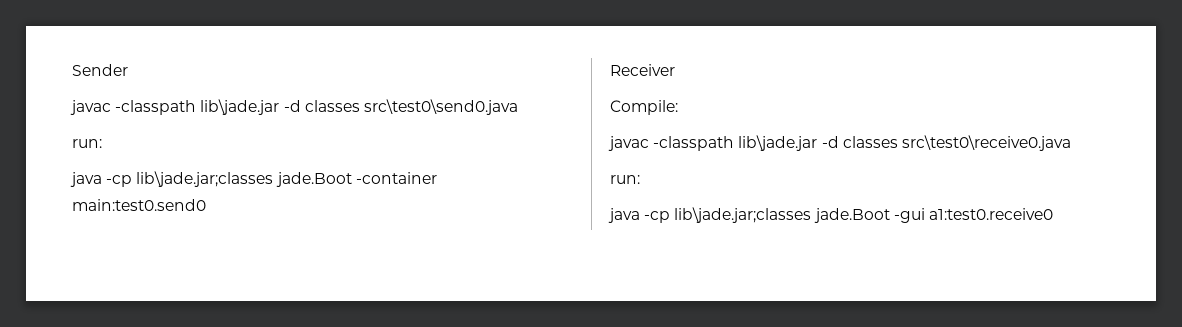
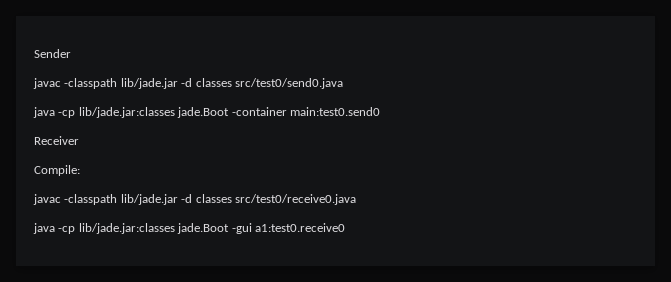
- javac -classpath lib\jade.jar -d classes src\test0\send0.java
- run:
- java -cp lib\jade.jar;classes jade.Boot -container main:test0.send0
+ javac -classpath lib/jade.jar -d classes src/test0/send0.java
+ java -cp lib/jade.jar:classes jade.Boot -container main:test0.send0
- javac -classpath lib\jade.jar -d classes src\test0\receive0.java
- run:
- java -cp lib\jade.jar;classes jade.Boot -gui a1:test0.receive0
+ javac -classpath lib/jade.jar -d classes src/test0/receive0.java
+ java -cp lib/jade.jar:classes jade.Boot -gui a1:test0.receive0

